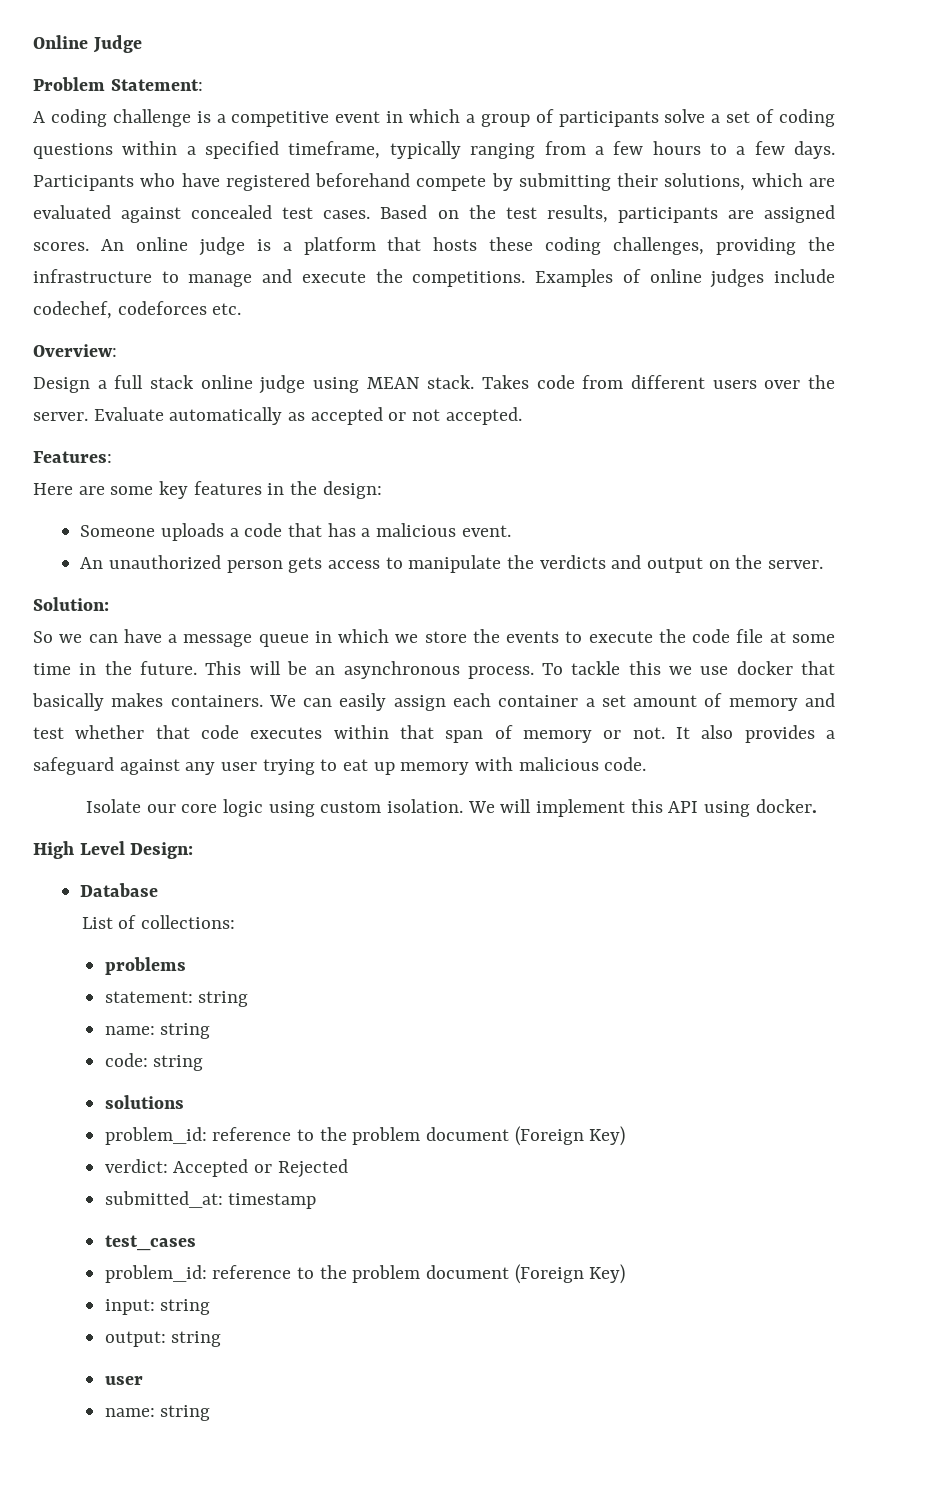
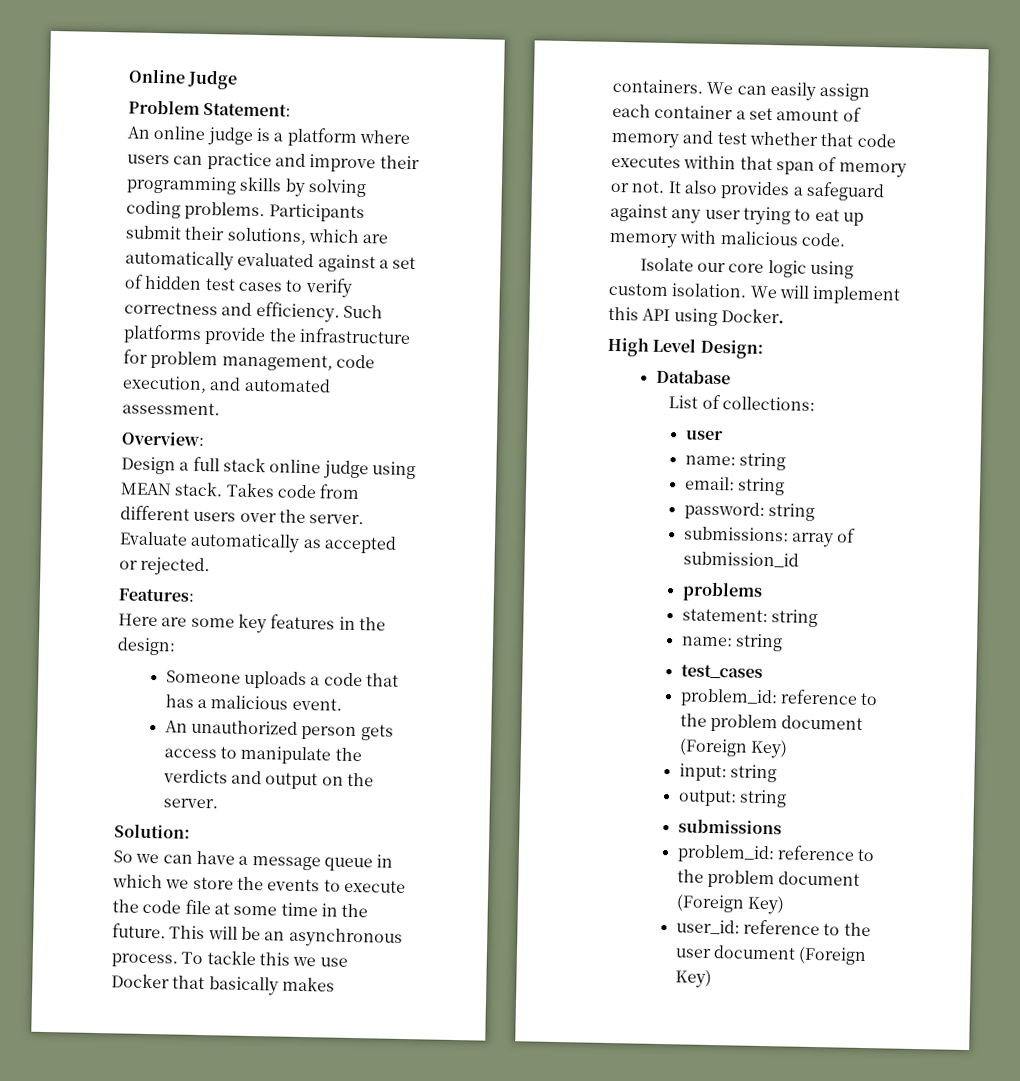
- A coding challenge is a competitive event in which a group of participants solve a set of coding questions within a specified timeframe, typically ranging from a few hours to a few days. Participants who have registered beforehand compete by submitting their solutions, which are evaluated against concealed test cases. Based on the test results, participants are assigned scores. An online judge is a platform that hosts these coding challenges, providing the infrastructure to manage and execute the competitions. Examples of online judges include codechef, codeforces etc.
+ An online judge is a platform where users can practice and improve their programming skills by solving coding problems. Participants submit their solutions, which are automatically evaluated against a set of hidden test cases to verify correctness and efficiency. Such platforms provide the infrastructure for problem management, code execution, and automated assessment.
- Evaluate automatically as accepted or not accepted.
+ Evaluate automatically as accepted or rejected.
- To tackle this we use docker that basically makes containers.
+ To tackle this we use Docker that basically makes containers.
- We will implement this API using docker.
+ We will implement this API using Docker.
  List of collections:
+ user
+ name: string
+ email: string
+ password: string
+ submissions: array of submission_id
- code: string
- solutions
- problem_id: reference to the problem document (Foreign Key)
- verdict: Accepted or Rejected
- submitted_at: timestamp
  output: string
- user
- name: string
+ submissions
+ problem_id: reference to the problem document (Foreign Key)
+ user_id: reference to the user document (Foreign Key)

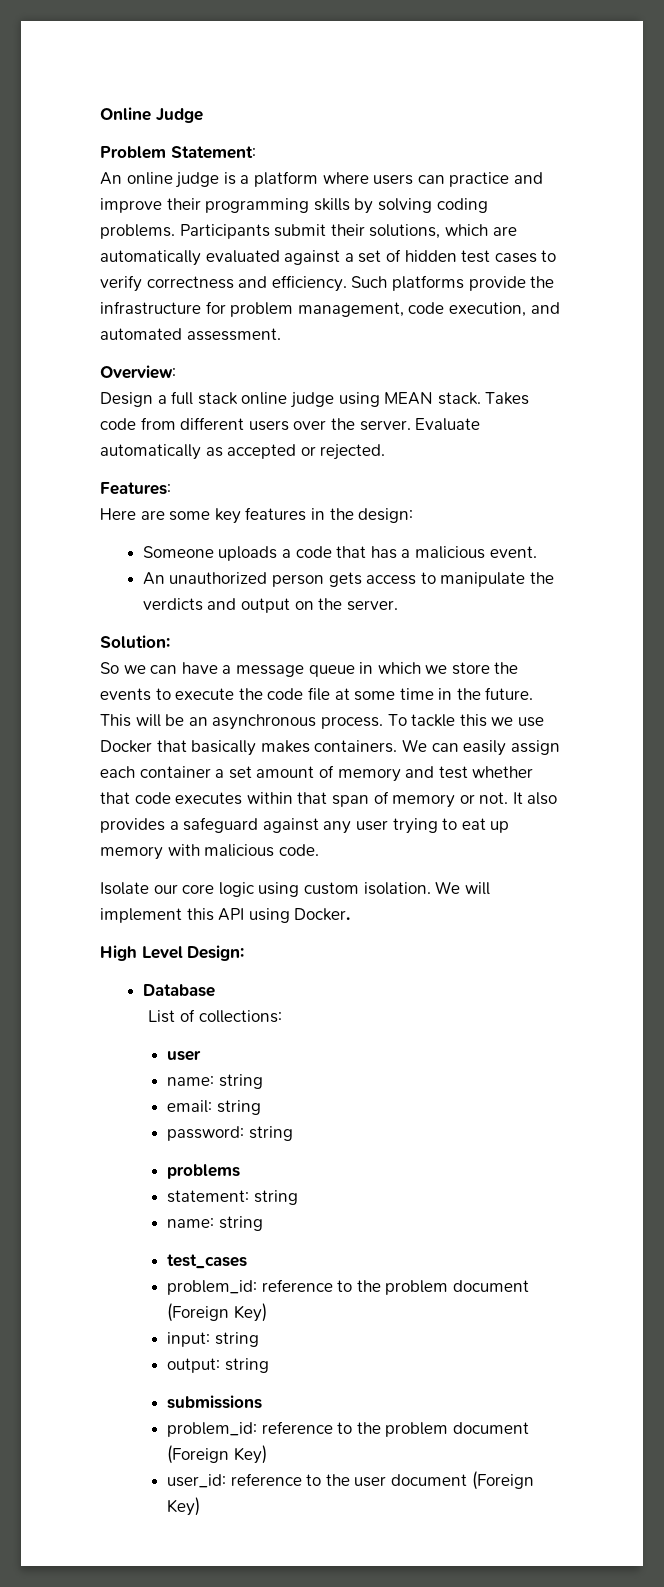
- submissions: array of submission_id

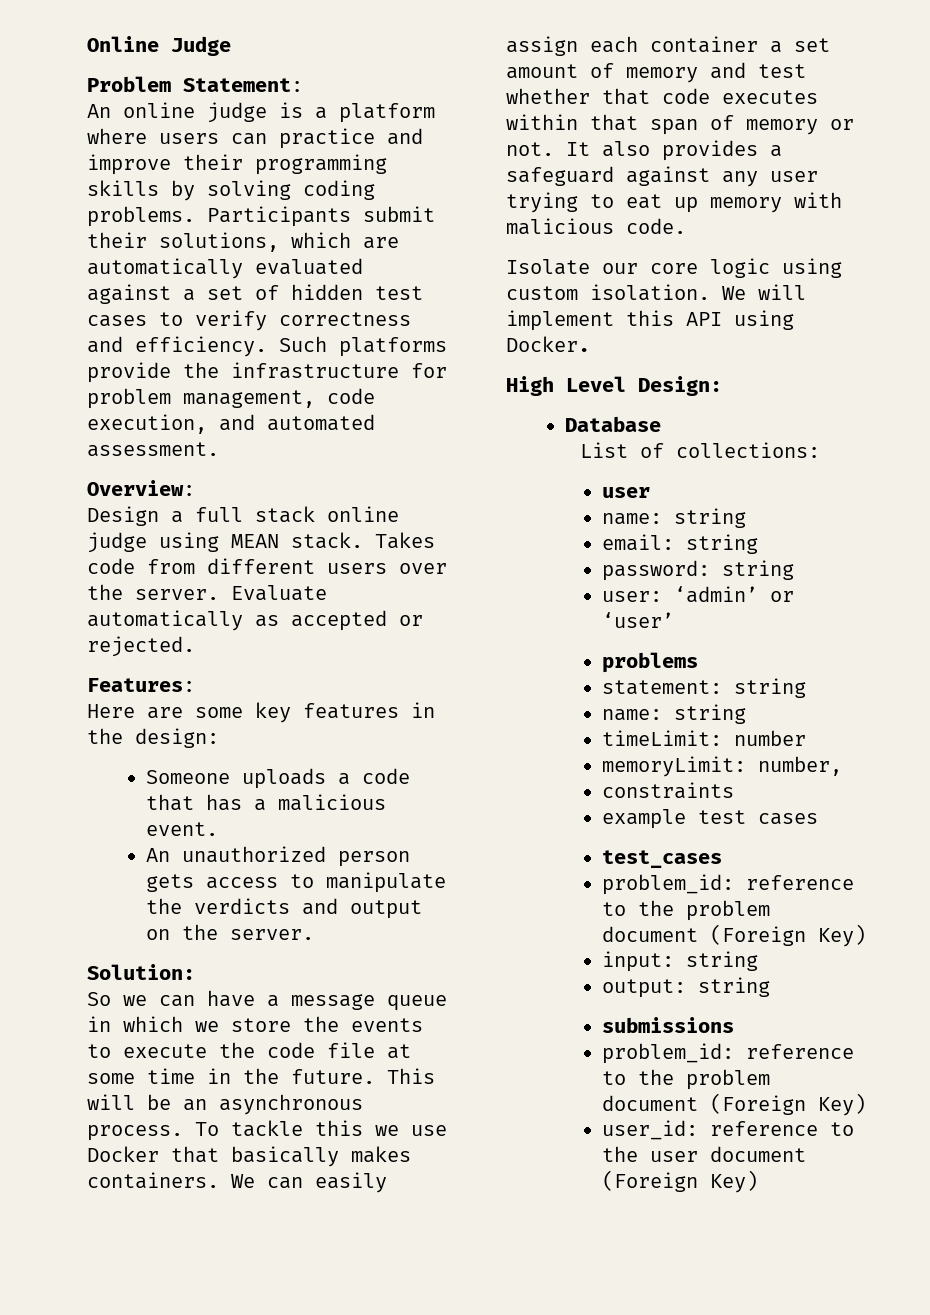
+ user: ‘admin’ or ‘user’
+ timeLimit: number
+ memoryLimit: number,
+ constraints
+ example test cases

